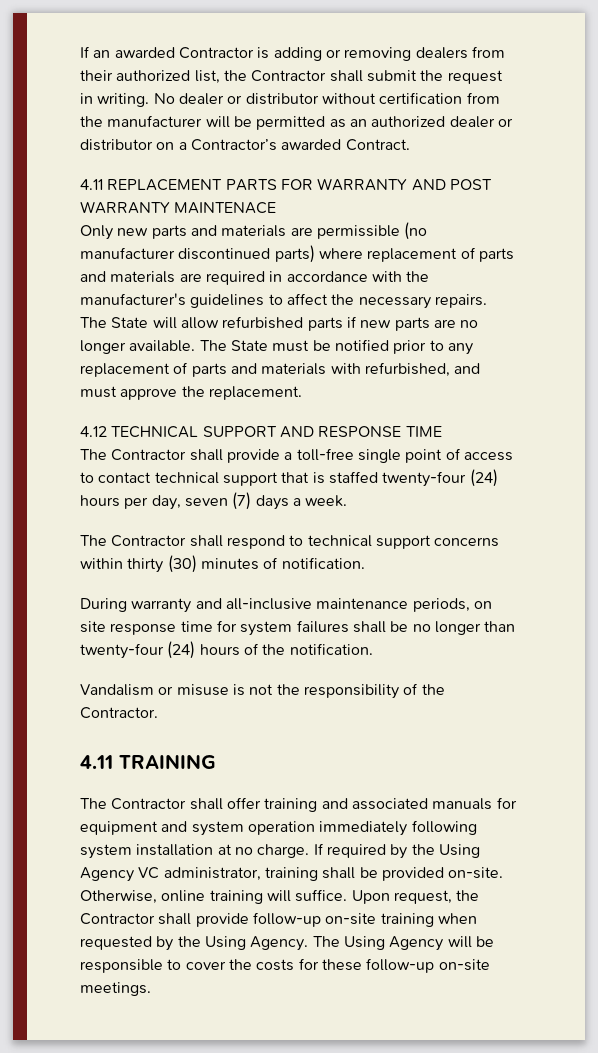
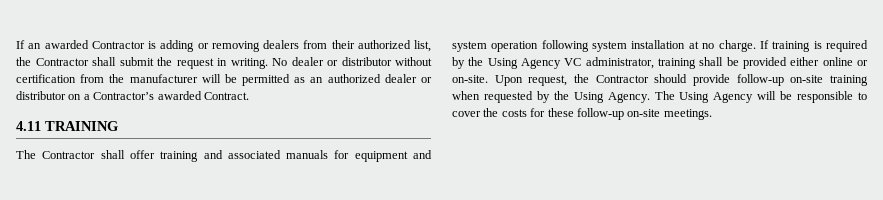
- 4.11 REPLACEMENT PARTS FOR WARRANTY AND POST WARRANTY MAINTENACE
- Only new parts and materials are permissible (no manufacturer discontinued parts) where replacement of parts and materials are required in accordance with the manufacturer's guidelines to affect the necessary repairs. The State will allow refurbished parts if new parts are no longer available. The State must be notified prior to any replacement of parts and materials with refurbished, and must approve the replacement.
- 4.12 TECHNICAL SUPPORT AND RESPONSE TIME
- The Contractor shall provide a toll-free single point of access to contact technical support that is staffed twenty-four (24) hours per day, seven (7) days a week.
- The Contractor shall respond to technical support concerns within thirty (30) minutes of notification.
- During warranty and all-inclusive maintenance periods, on site response time for system failures shall be no longer than twenty-four (24) hours of the notification.
- Vandalism or misuse is not the responsibility of the Contractor.
- The Contractor shall offer training and associated manuals for equipment and system operation immediately following system installation at no charge.
+ The Contractor shall offer training and associated manuals for equipment and system operation following system installation at no charge.
- If required by the Using Agency VC administrator, training shall be provided on-site. Otherwise, online training will suffice.
+ If training is required by the Using Agency VC administrator, training shall be provided either online or on-site.
- Upon request, the Contractor shall provide follow-up on-site training when requested by the Using Agency.
+ Upon request, the Contractor should provide follow-up on-site training when requested by the Using Agency.

